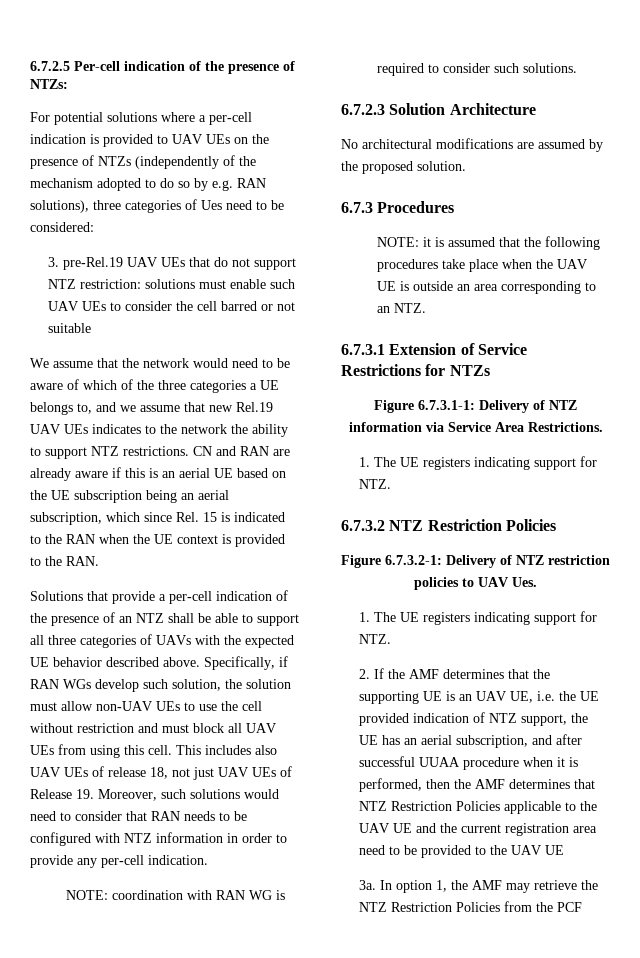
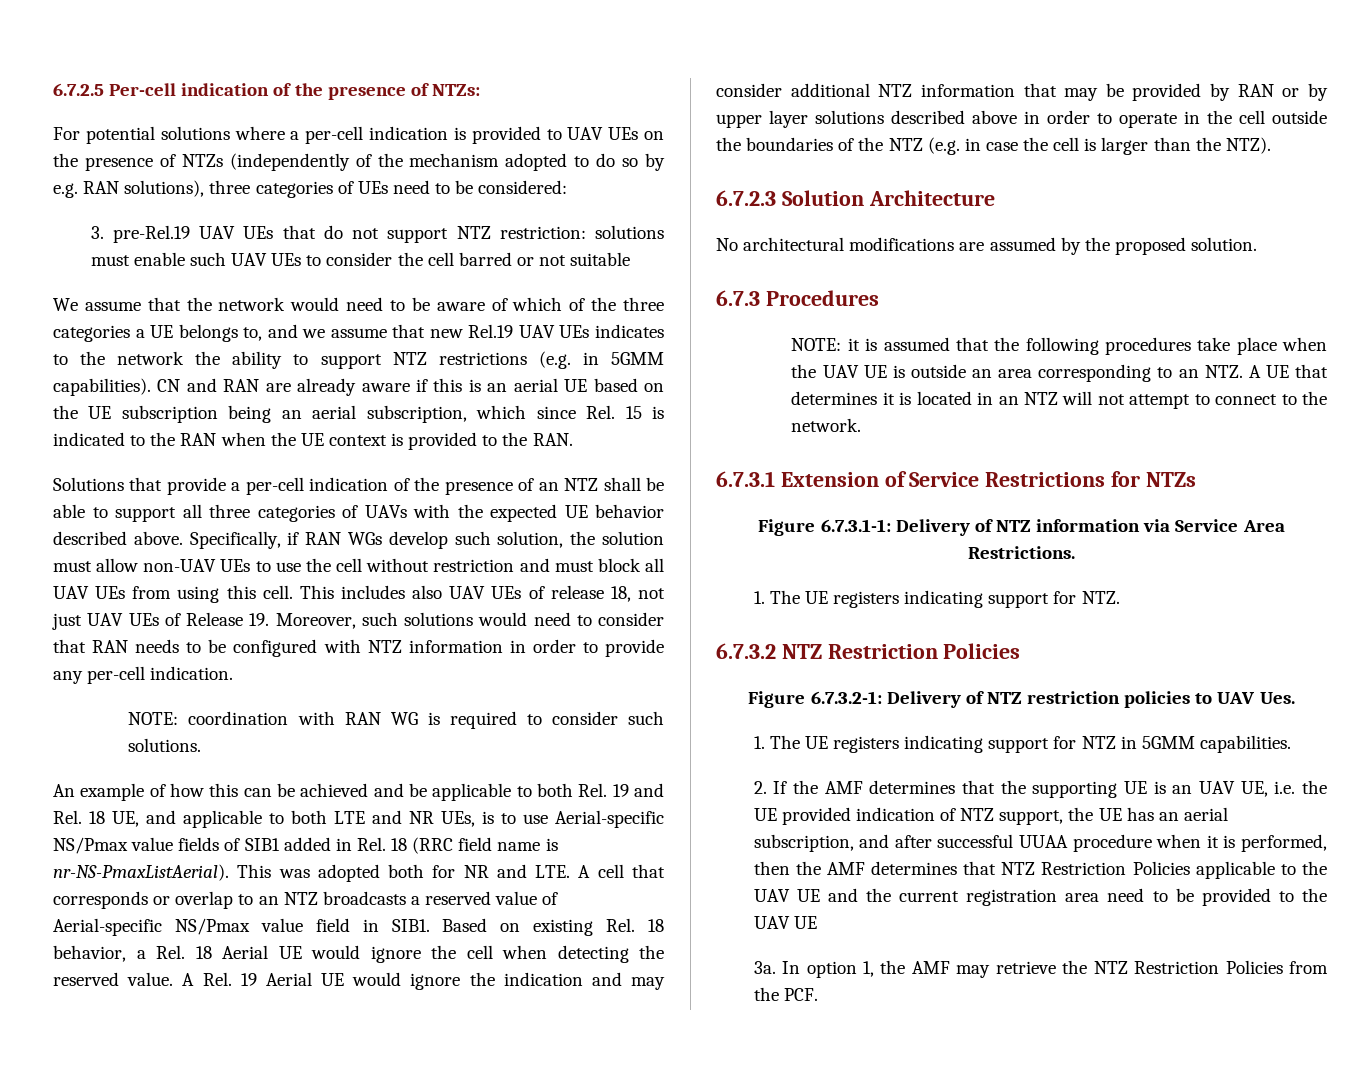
- For potential solutions where a per-cell indication is provided to UAV UEs on the presence of NTZs (independently of the mechanism adopted to do so by e.g. RAN solutions), three categories of Ues need to be considered:
+ For potential solutions where a per-cell indication is provided to UAV UEs on the presence of NTZs (independently of the mechanism adopted to do so by e.g. RAN solutions), three categories of UEs need to be considered:
- We assume that the network would need to be aware of which of the three categories a UE belongs to, and we assume that new Rel.19 UAV UEs indicates to the network the ability to support NTZ restrictions.
+ We assume that the network would need to be aware of which of the three categories a UE belongs to, and we assume that new Rel.19 UAV UEs indicates to the network the ability to support NTZ restrictions (e.g. in 5GMM capabilities).
+ An example of how this can be achieved and be applicable to both Rel. 19 and Rel. 18 UE, and applicable to both LTE and NR UEs, is to use Aerial-specific NS/Pmax value fields of SIB1 added in Rel. 18 (RRC field name is nr-NS-PmaxListAerial). This was adopted both for NR and LTE. A cell that corresponds or overlap to an NTZ broadcasts a reserved value of Aerial-specific NS/Pmax value field in SIB1. Based on existing Rel. 18 behavior, a Rel. 18 Aerial UE would ignore the cell when detecting the reserved value. A Rel. 19 Aerial UE would ignore the indication and may consider additional NTZ information that may be provided by RAN or by upper layer solutions described above in order to operate in the cell outside the boundaries of the NTZ (e.g. in case the cell is larger than the NTZ).
- NOTE: it is assumed that the following procedures take place when the UAV UE is outside an area corresponding to an NTZ.
+ NOTE: it is assumed that the following procedures take place when the UAV UE is outside an area corresponding to an NTZ. A UE that determines it is located in an NTZ will not attempt to connect to the network.
  Figure 6.7.3.2-1: Delivery of NTZ restriction policies to UAV Ues.
- 1. The UE registers indicating support for NTZ.
+ 1. The UE registers indicating support for NTZ in 5GMM capabilities.
- In option 1, the AMF may retrieve the NTZ Restriction Policies from the PCF
+ In option 1, the AMF may retrieve the NTZ Restriction Policies from the PCF.

